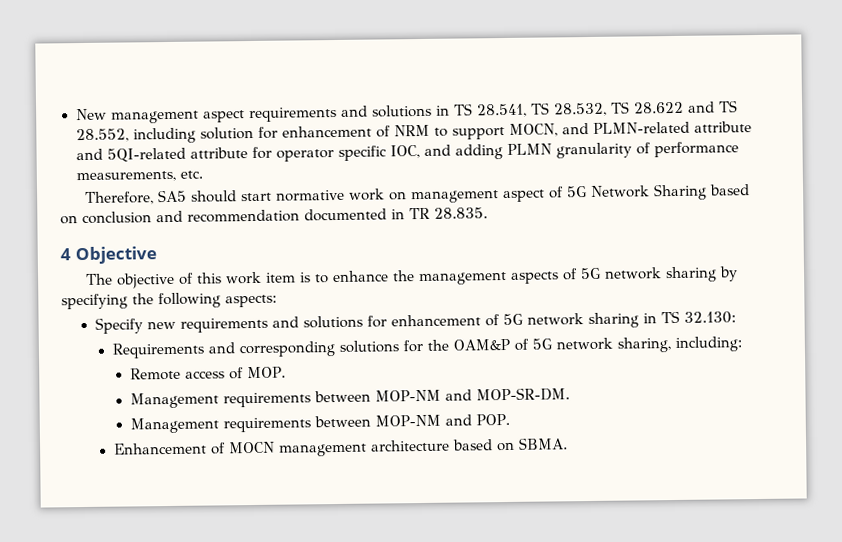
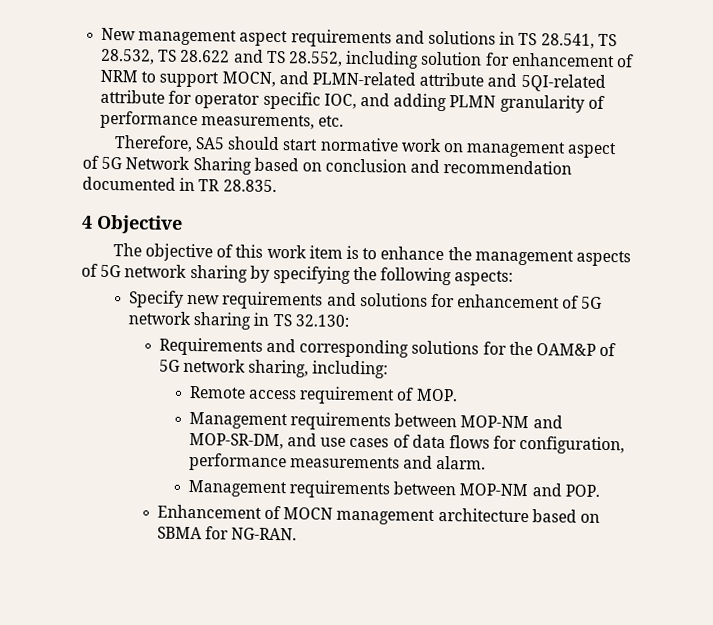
- Remote access of MOP.
+ Remote access requirement of MOP.
- Management requirements between MOP-NM and MOP-SR-DM.
+ Management requirements between MOP-NM and MOP-SR-DM, and use cases of data flows for configuration, performance measurements and alarm.
- Enhancement of MOCN management architecture based on SBMA.
+ Enhancement of MOCN management architecture based on SBMA for NG-RAN.

